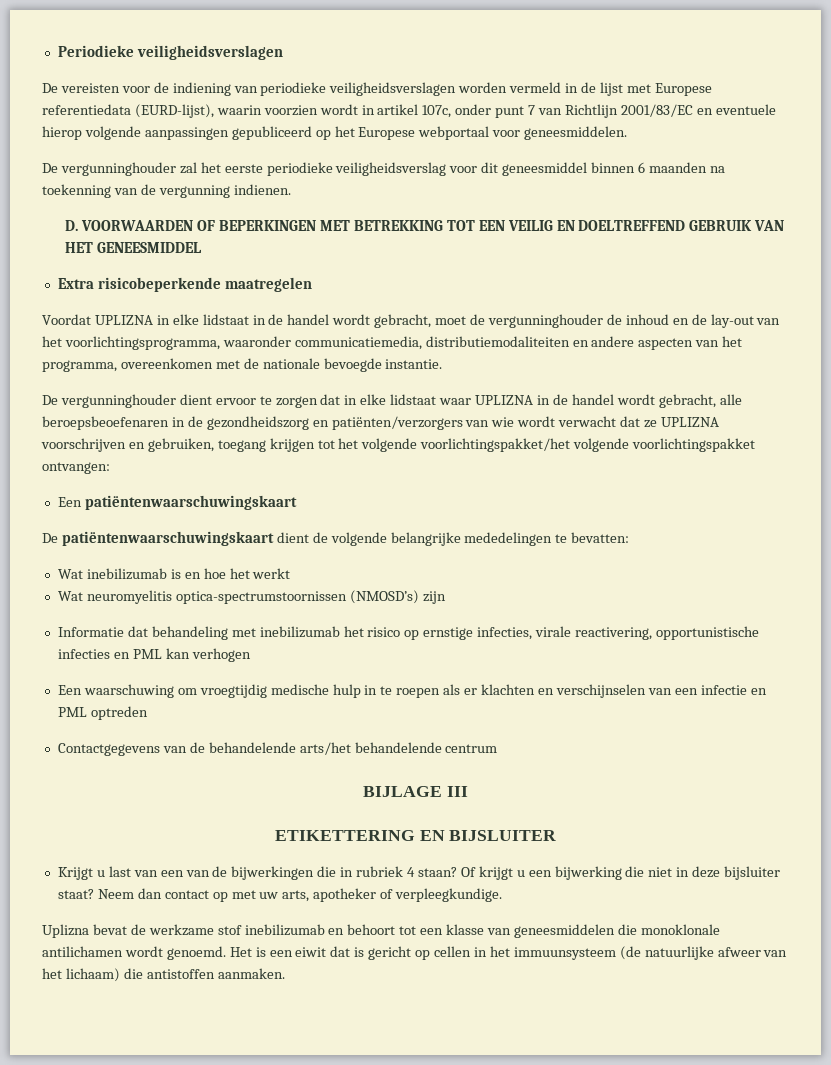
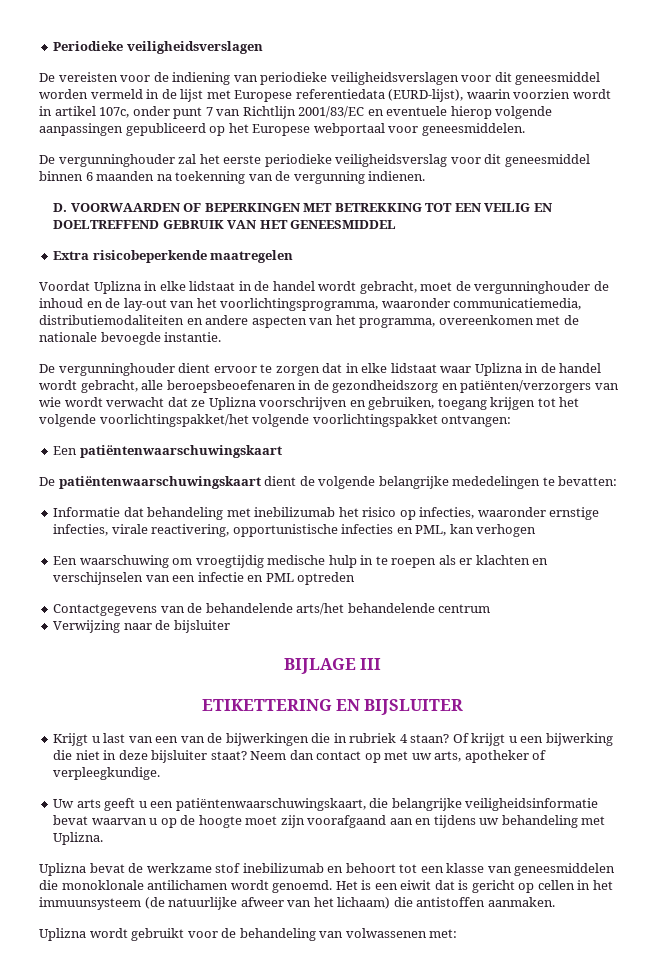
- De vereisten voor de indiening van periodieke veiligheidsverslagen worden vermeld in de lijst met Europese referentiedata (EURD-lijst), waarin voorzien wordt in artikel 107c, onder punt 7 van Richtlijn 2001/83/EC en eventuele hierop volgende aanpassingen gepubliceerd op het Europese webportaal voor geneesmiddelen.
+ De vereisten voor de indiening van periodieke veiligheidsverslagen voor dit geneesmiddel worden vermeld in de lijst met Europese referentiedata (EURD-lijst), waarin voorzien wordt in artikel 107c, onder punt 7 van Richtlijn 2001/83/EC en eventuele hierop volgende aanpassingen gepubliceerd op het Europese webportaal voor geneesmiddelen.
- Voordat UPLIZNA in elke lidstaat in de handel wordt gebracht, moet de vergunninghouder de inhoud en de lay-out van het voorlichtingsprogramma, waaronder communicatiemedia, distributiemodaliteiten en andere aspecten van het programma, overeenkomen met de nationale bevoegde instantie.
+ Voordat Uplizna in elke lidstaat in de handel wordt gebracht, moet de vergunninghouder de inhoud en de lay-out van het voorlichtingsprogramma, waaronder communicatiemedia, distributiemodaliteiten en andere aspecten van het programma, overeenkomen met de nationale bevoegde instantie.
- De vergunninghouder dient ervoor te zorgen dat in elke lidstaat waar UPLIZNA in de handel wordt gebracht, alle beroepsbeoefenaren in de gezondheidszorg en patiënten/verzorgers van wie wordt verwacht dat ze UPLIZNA voorschrijven en gebruiken, toegang krijgen tot het volgende voorlichtingspakket/het volgende voorlichtingspakket ontvangen:
+ De vergunninghouder dient ervoor te zorgen dat in elke lidstaat waar Uplizna in de handel wordt gebracht, alle beroepsbeoefenaren in de gezondheidszorg en patiënten/verzorgers van wie wordt verwacht dat ze Uplizna voorschrijven en gebruiken, toegang krijgen tot het volgende voorlichtingspakket/het volgende voorlichtingspakket ontvangen:
- Wat inebilizumab is en hoe het werkt
- Wat neuromyelitis optica-spectrumstoornissen (NMOSD’s) zijn
- Informatie dat behandeling met inebilizumab het risico op ernstige infecties, virale reactivering, opportunistische infecties en PML kan verhogen
+ Informatie dat behandeling met inebilizumab het risico op infecties, waaronder ernstige infecties, virale reactivering, opportunistische infecties en PML, kan verhogen
+ Verwijzing naar de bijsluiter
+ Uw arts geeft u een patiëntenwaarschuwingskaart, die belangrijke veiligheidsinformatie bevat waarvan u op de hoogte moet zijn voorafgaand aan en tijdens uw behandeling met Uplizna.
+ Uplizna wordt gebruikt voor de behandeling van volwassenen met:

